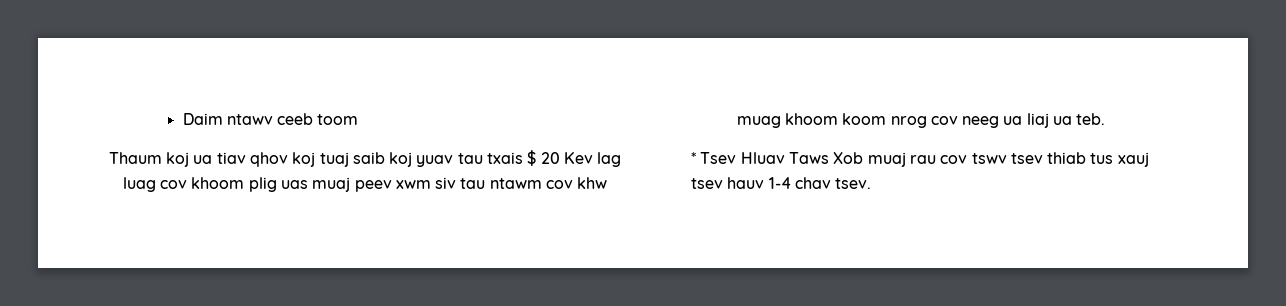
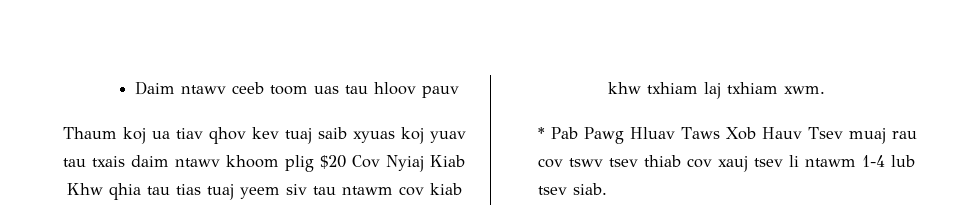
- Daim ntawv ceeb toom
+ Daim ntawv ceeb toom uas tau hloov pauv
- Thaum koj ua tiav qhov koj tuaj saib koj yuav tau txais $ 20 Kev lag luag cov khoom plig uas muaj peev xwm siv tau ntawm cov khw muag khoom koom nrog cov neeg ua liaj ua teb.
+ Thaum koj ua tiav qhov kev tuaj saib xyuas koj yuav tau txais daim ntawv khoom plig $20 Cov Nyiaj Kiab Khw qhia tau tias tuaj yeem siv tau ntawm cov kiab khw txhiam laj txhiam xwm.
- * Tsev Hluav Taws Xob muaj rau cov tswv tsev thiab tus xauj tsev hauv 1-4 chav tsev.
+ * Pab Pawg Hluav Taws Xob Hauv Tsev muaj rau cov tswv tsev thiab cov xauj tsev li ntawm 1-4 lub tsev siab.

